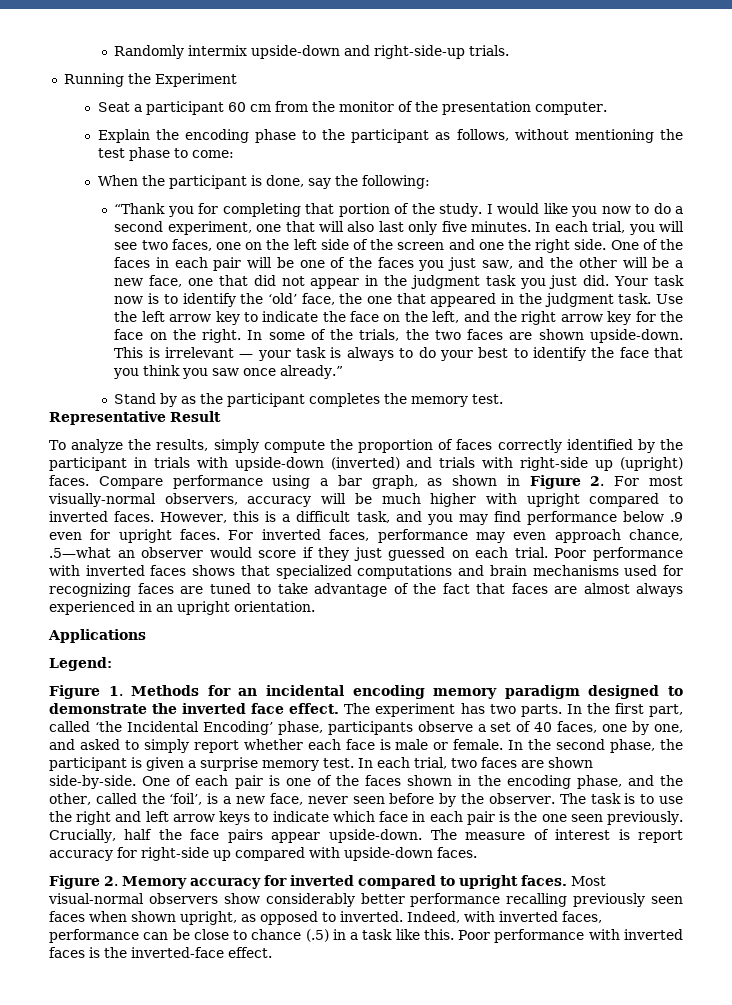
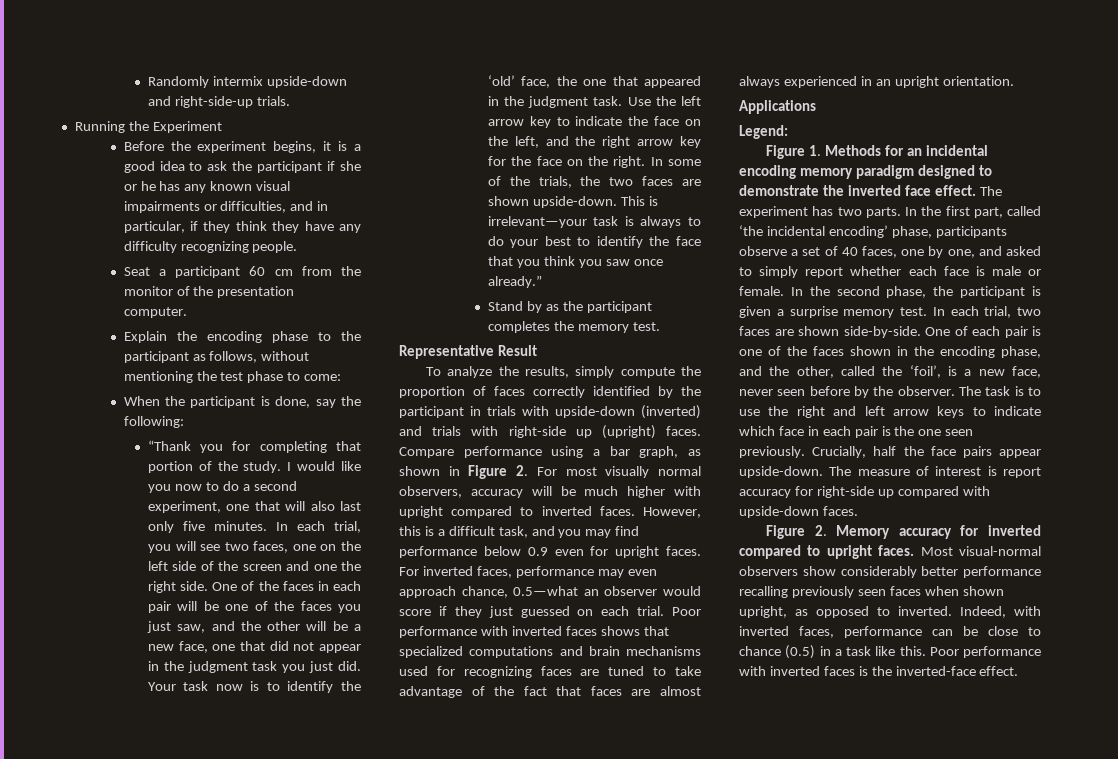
+ Before the experiment begins, it is a good idea to ask the participant if she or he has any known visual impairments or difficulties, and in particular, if they think they have any difficulty recognizing people.
- This is irrelevant — your task is always to do your best to identify the face that you think you saw once already.”
+ This is irrelevant—your task is always to do your best to identify the face that you think you saw once already.”
- Compare performance using a bar graph, as shown in Figure 2. For most visually-normal observers, accuracy will be much higher with upright compared to inverted faces.
+ Compare performance using a bar graph, as shown in Figure 2. For most visually normal observers, accuracy will be much higher with upright compared to inverted faces.
- However, this is a difficult task, and you may find performance below .9 even for upright faces.
+ However, this is a difficult task, and you may find performance below 0.9 even for upright faces.
- For inverted faces, performance may even approach chance, .5—what an observer would score if they just guessed on each trial.
+ For inverted faces, performance may even approach chance, 0.5—what an observer would score if they just guessed on each trial.
- In the first part, called ‘the Incidental Encoding’ phase, participants observe a set of 40 faces, one by one, and asked to simply report whether each face is male or female.
+ In the first part, called ‘the incidental encoding’ phase, participants observe a set of 40 faces, one by one, and asked to simply report whether each face is male or female.
- Indeed, with inverted faces, performance can be close to chance (.5) in a task like this.
+ Indeed, with inverted faces, performance can be close to chance (0.5) in a task like this.

